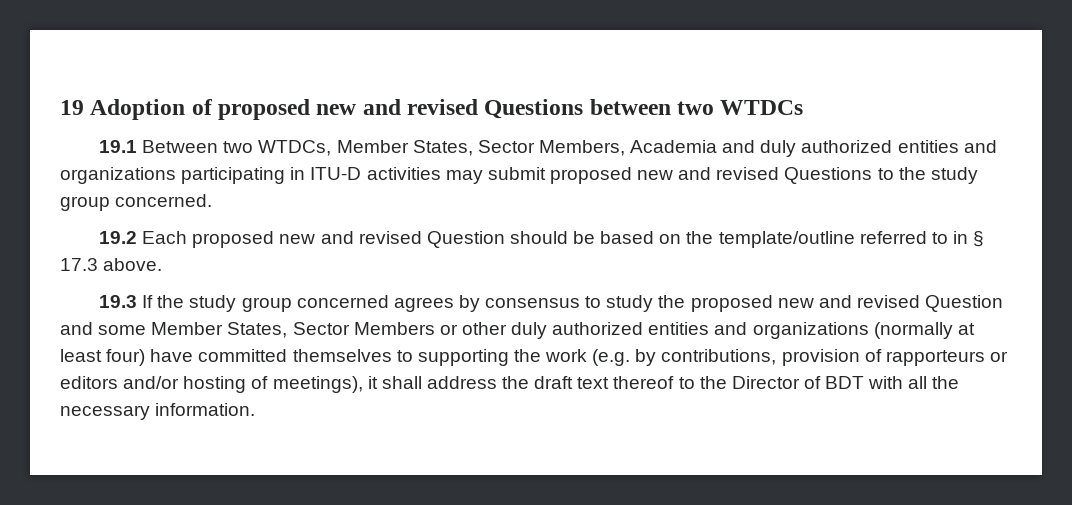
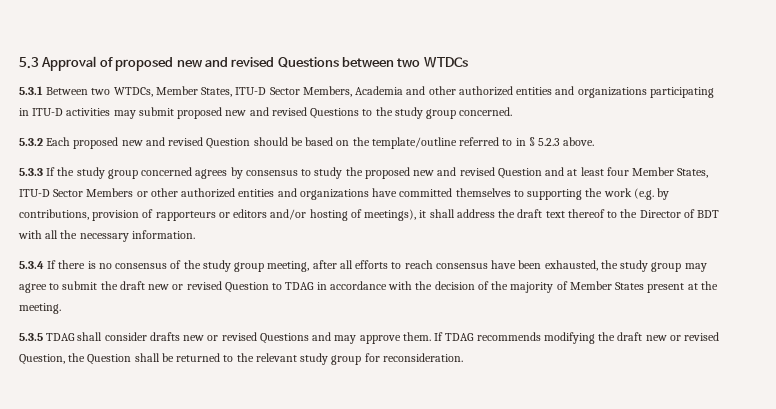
- 19 Adoption of proposed new and revised Questions between two WTDCs
+ 5.3 Approval of proposed new and revised Questions between two WTDCs
- 19.1 Between two WTDCs, Member States, Sector Members, Academia and duly authorized entities and organizations participating in ITU-D activities may submit proposed new and revised Questions to the study group concerned.
+ 5.3.1 Between two WTDCs, Member States, ITU-D Sector Members, Academia and other authorized entities and organizations participating in ITU-D activities may submit proposed new and revised Questions to the study group concerned.
- 19.2 Each proposed new and revised Question should be based on the template/outline referred to in § 17.3 above.
+ 5.3.2 Each proposed new and revised Question should be based on the template/outline referred to in § 5.2.3 above.
- 19.3 If the study group concerned agrees by consensus to study the proposed new and revised Question and some Member States, Sector Members or other duly authorized entities and organizations (normally at least four) have committed themselves to supporting the work (e.g. by contributions, provision of rapporteurs or editors and/or hosting of meetings), it shall address the draft text thereof to the Director of BDT with all the necessary information.
+ 5.3.3 If the study group concerned agrees by consensus to study the proposed new and revised Question and at least four Member States, ITU-D Sector Members or other authorized entities and organizations have committed themselves to supporting the work (e.g. by contributions, provision of rapporteurs or editors and/or hosting of meetings), it shall address the draft text thereof to the Director of BDT with all the necessary information.
+ 5.3.4 If there is no consensus of the study group meeting, after all efforts to reach consensus have been exhausted, the study group may agree to submit the draft new or revised Question to TDAG in accordance with the decision of the majority of Member States present at the meeting.
+ 5.3.5 TDAG shall consider drafts new or revised Questions and may approve them. If TDAG recommends modifying the draft new or revised Question, the Question shall be returned to the relevant study group for reconsideration.

